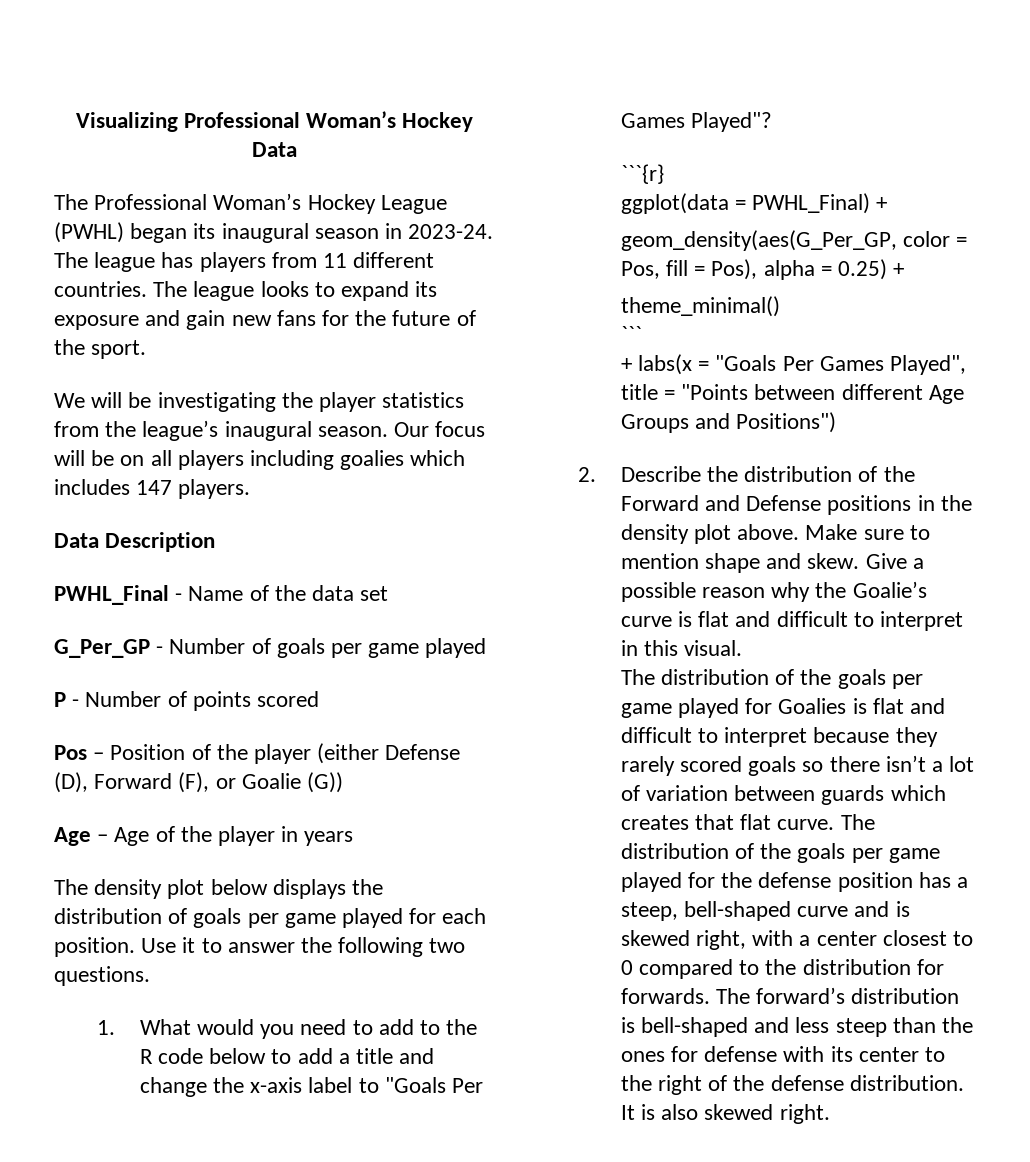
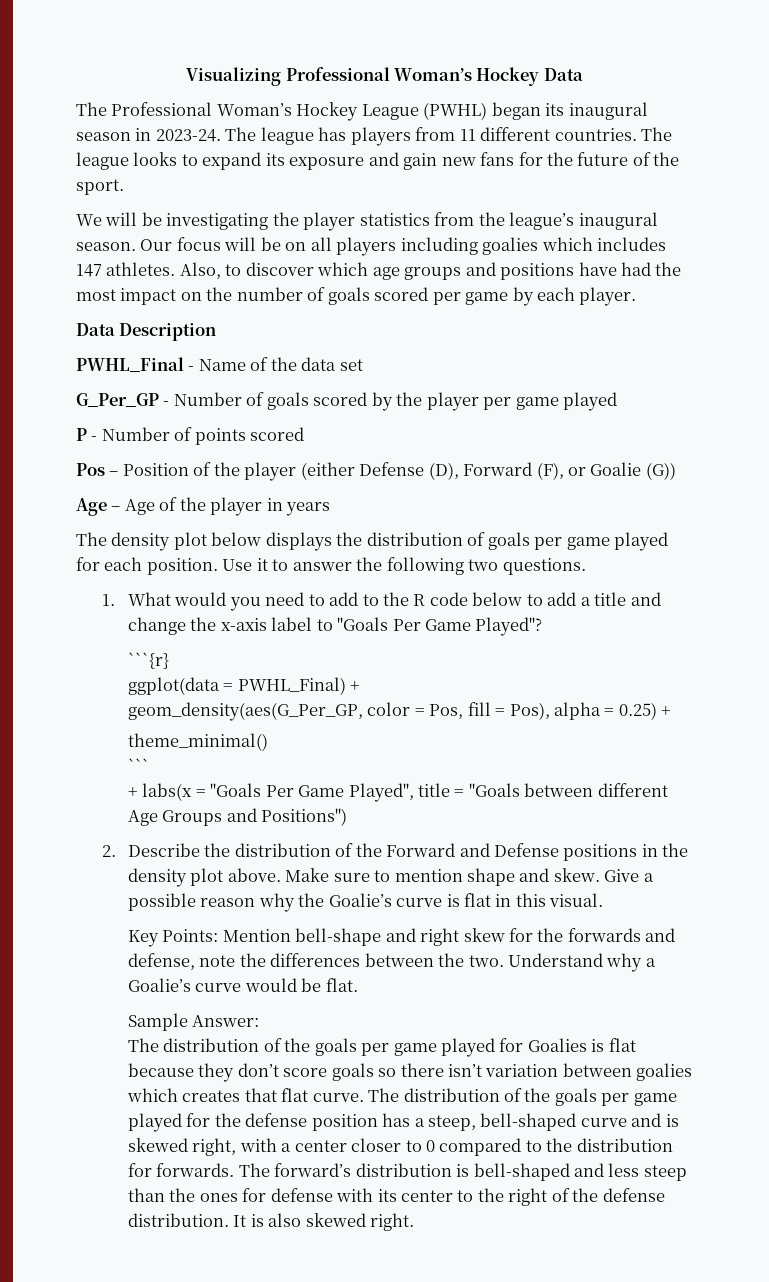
- Our focus will be on all players including goalies which includes 147 players.
+ Our focus will be on all players including goalies which includes 147 athletes. Also, to discover which age groups and positions have had the most impact on the number of goals scored per game by each player.
- G_Per_GP - Number of goals per game played
+ G_Per_GP - Number of goals scored by the player per game played
- 1. What would you need to add to the R code below to add a title and change the x-axis label to "Goals Per Games Played"?
+ 1. What would you need to add to the R code below to add a title and change the x-axis label to "Goals Per Game Played"?
- + labs(x = "Goals Per Games Played", title = "Points between different Age Groups and Positions")
+ + labs(x = "Goals Per Game Played", title = "Goals between different Age Groups and Positions")
- Give a possible reason why the Goalie’s curve is flat and difficult to interpret in this visual.
+ Give a possible reason why the Goalie’s curve is flat in this visual.
+ Key Points: Mention bell-shape and right skew for the forwards and defense, note the differences between the two. Understand why a Goalie’s curve would be flat.
+ Sample Answer:
- The distribution of the goals per game played for Goalies is flat and difficult to interpret because they rarely scored goals so there isn’t a lot of variation between guards which creates that flat curve.
+ The distribution of the goals per game played for Goalies is flat because they don’t score goals so there isn’t variation between goalies which creates that flat curve.
- The distribution of the goals per game played for the defense position has a steep, bell-shaped curve and is skewed right, with a center closest to 0 compared to the distribution for forwards.
+ The distribution of the goals per game played for the defense position has a steep, bell-shaped curve and is skewed right, with a center closer to 0 compared to the distribution for forwards.

